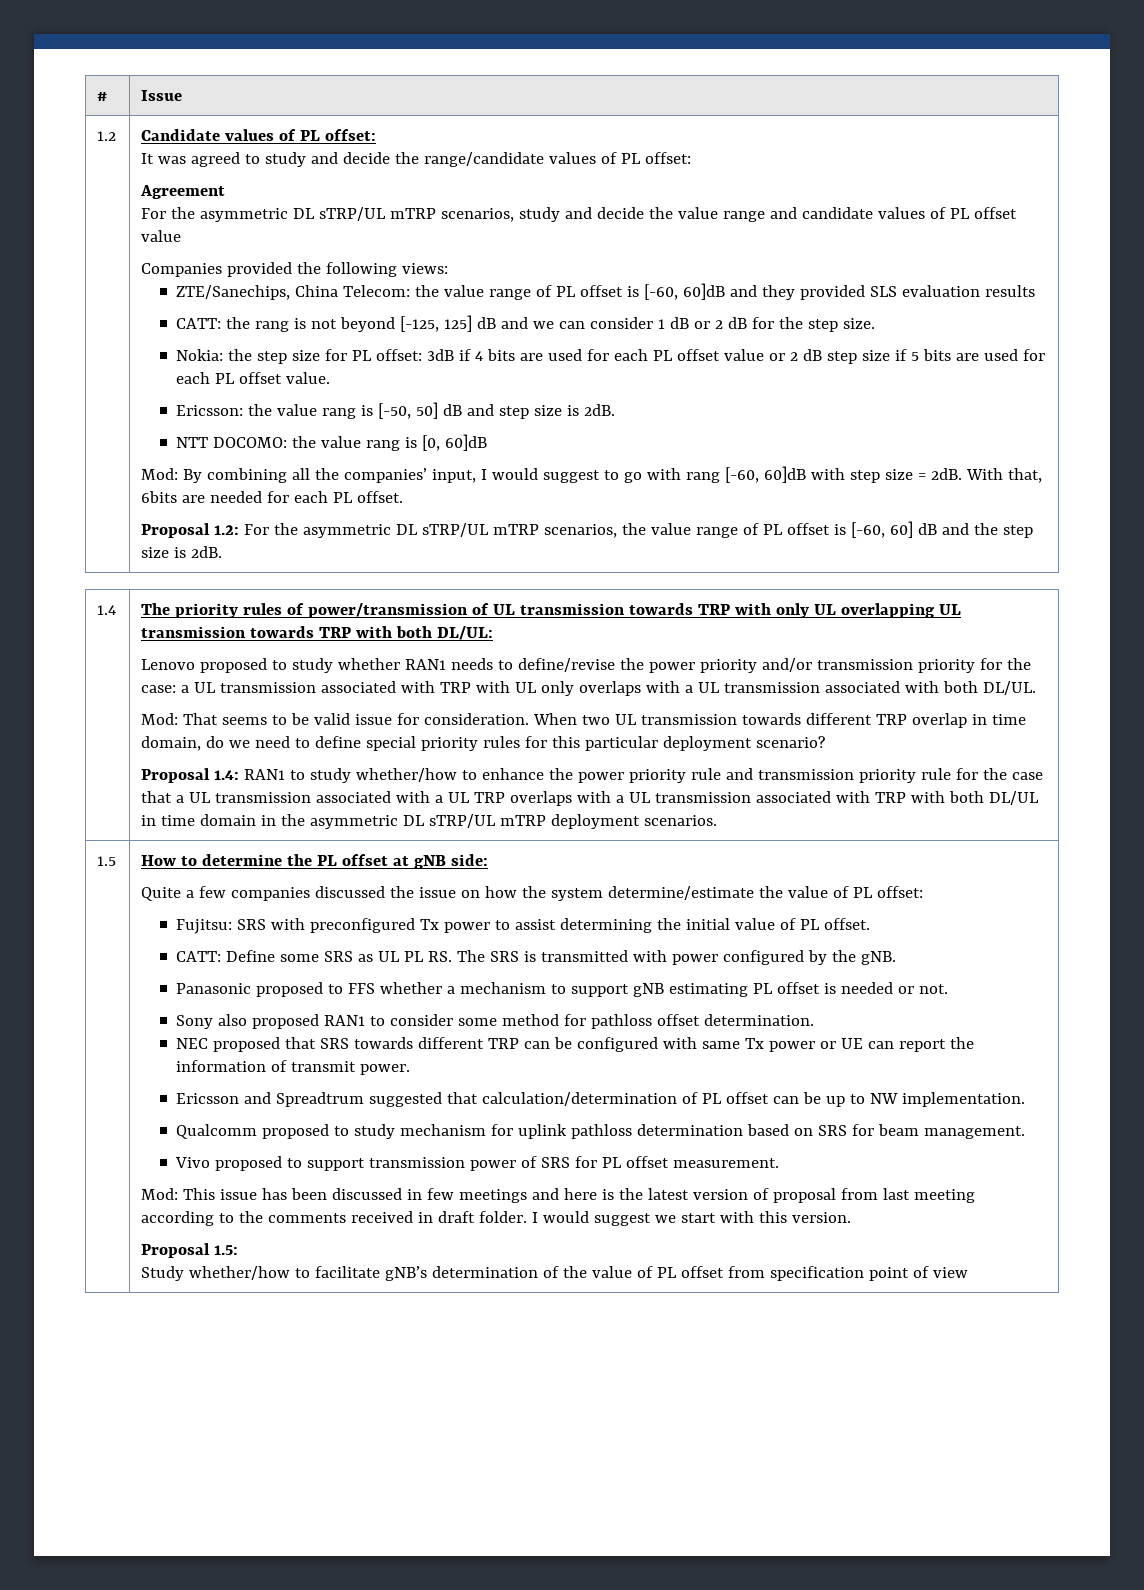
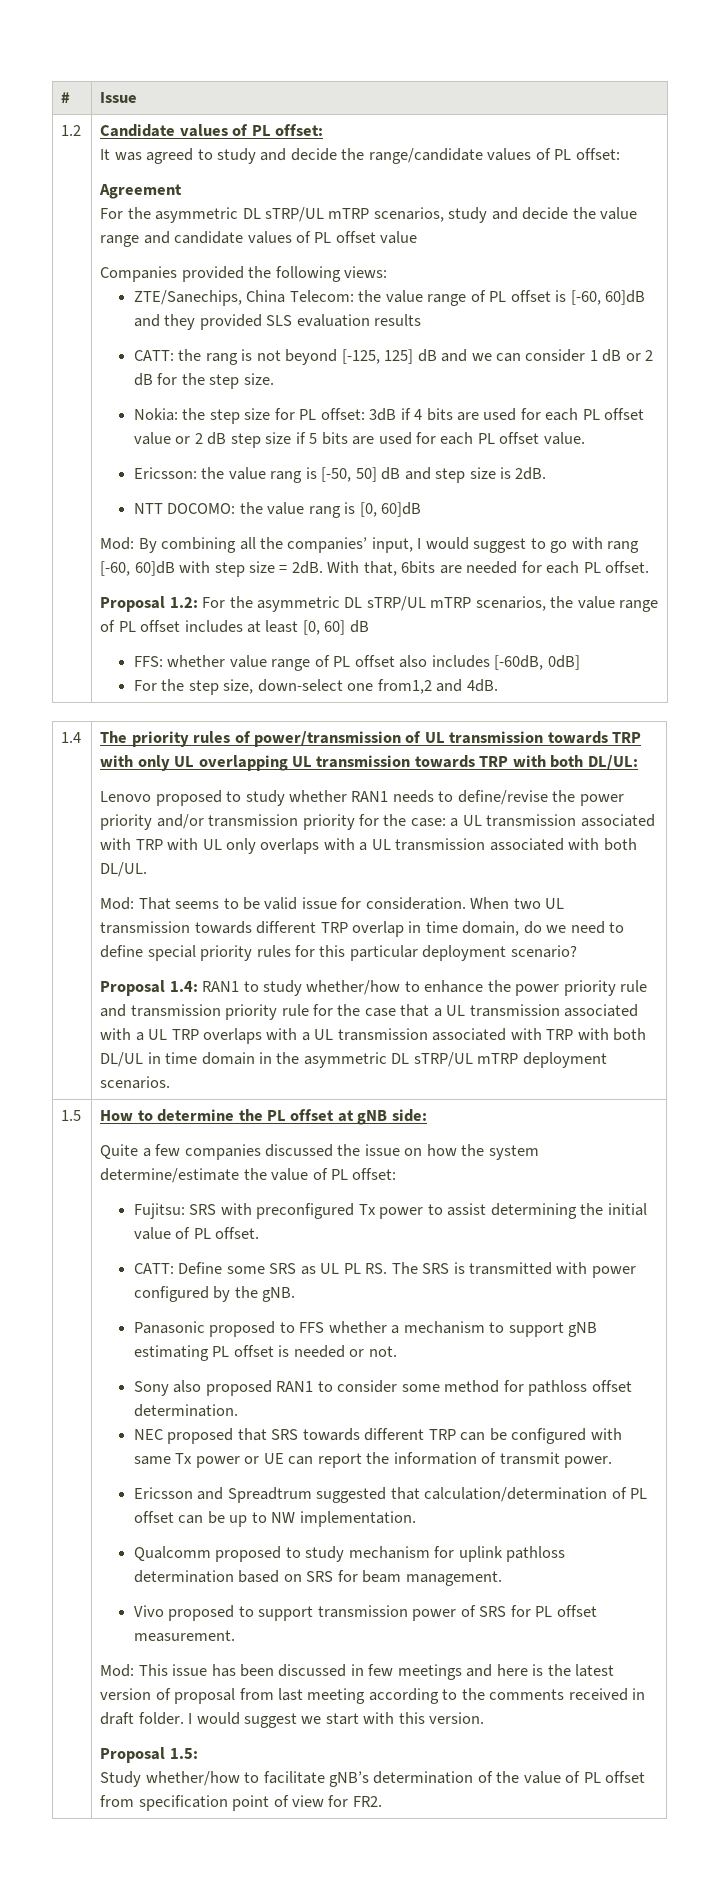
- Proposal 1.2: For the asymmetric DL sTRP/UL mTRP scenarios, the value range of PL offset is [-60, 60] dB and the step size is 2dB.
+ Proposal 1.2: For the asymmetric DL sTRP/UL mTRP scenarios, the value range of PL offset includes at least [0, 60] dB
+ FFS: whether value range of PL offset also includes [-60dB, 0dB]
+ For the step size, down-select one from1,2 and 4dB.
- Study whether/how to facilitate gNB’s determination of the value of PL offset from specification point of view
+ Study whether/how to facilitate gNB’s determination of the value of PL offset from specification point of view for FR2.

